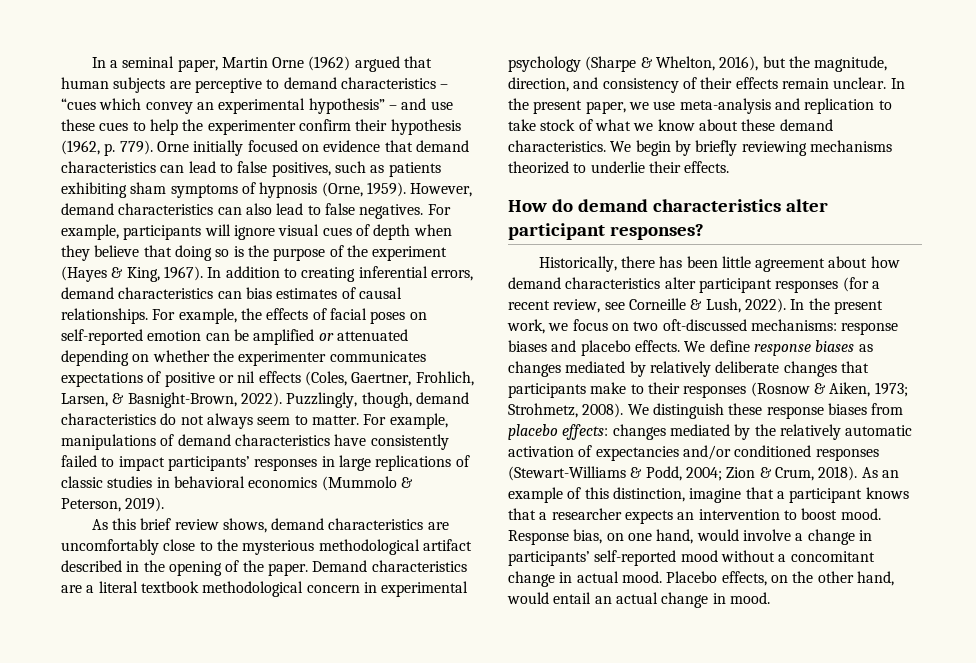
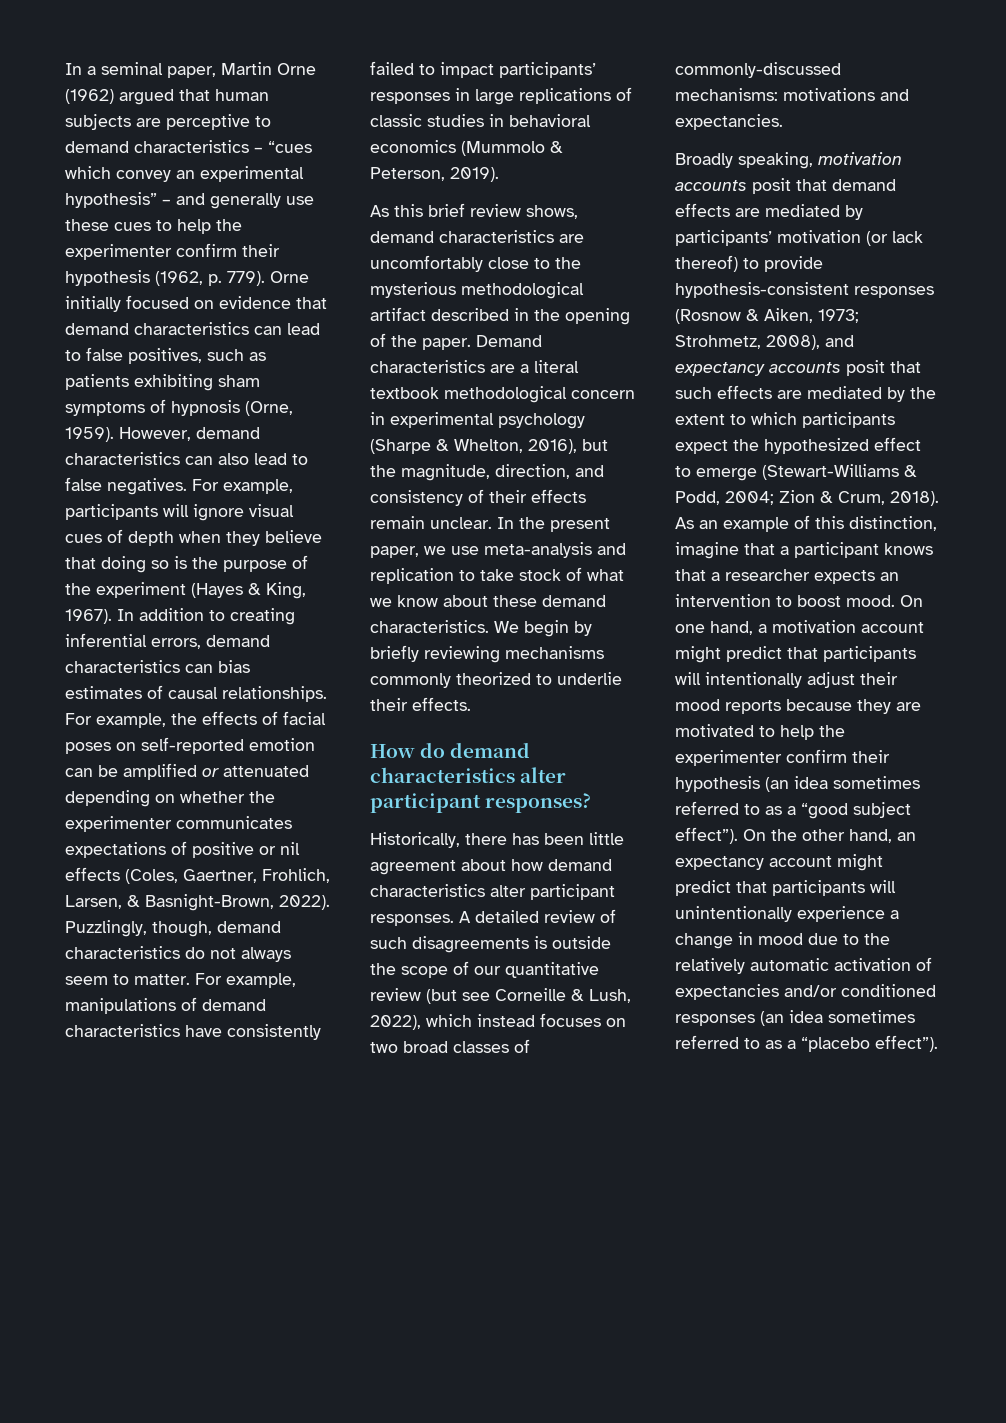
- In a seminal paper, Martin Orne (1962) argued that human subjects are perceptive to demand characteristics – “cues which convey an experimental hypothesis” – and use these cues to help the experimenter confirm their hypothesis (1962, p. 779).
+ In a seminal paper, Martin Orne (1962) argued that human subjects are perceptive to demand characteristics – “cues which convey an experimental hypothesis” – and generally use these cues to help the experimenter confirm their hypothesis (1962, p. 779).
- We begin by briefly reviewing mechanisms theorized to underlie their effects.
+ We begin by briefly reviewing mechanisms commonly theorized to underlie their effects.
- Historically, there has been little agreement about how demand characteristics alter participant responses (for a recent review, see Corneille & Lush, 2022). In the present work, we focus on two oft-discussed mechanisms: response biases and placebo effects. We define response biases as changes mediated by relatively deliberate changes that participants make to their responses (Rosnow & Aiken, 1973; Strohmetz, 2008). We distinguish these response biases from placebo effects: changes mediated by the relatively automatic activation of expectancies and/or conditioned responses (Stewart-Williams & Podd, 2004; Zion & Crum, 2018).
+ Historically, there has been little agreement about how demand characteristics alter participant responses. A detailed review of such disagreements is outside the scope of our quantitative review (but see Corneille & Lush, 2022), which instead focuses on two broad classes of commonly-discussed mechanisms: motivations and expectancies.
+ Broadly speaking, motivation accounts posit that demand effects are mediated by participants’ motivation (or lack thereof) to provide hypothesis-consistent responses (Rosnow & Aiken, 1973; Strohmetz, 2008), and expectancy accounts posit that such effects are mediated by the extent to which participants expect the hypothesized effect to emerge (Stewart-Williams & Podd, 2004; Zion & Crum, 2018).
- Response bias, on one hand, would involve a change in participants’ self-reported mood without a concomitant change in actual mood. Placebo effects, on the other hand, would entail an actual change in mood.
+ On one hand, a motivation account might predict that participants will intentionally adjust their mood reports because they are motivated to help the experimenter confirm their hypothesis (an idea sometimes referred to as a “good subject effect”). On the other hand, an expectancy account might predict that participants will unintentionally experience a change in mood due to the relatively automatic activation of expectancies and/or conditioned responses (an idea sometimes referred to as a “placebo effect”).

